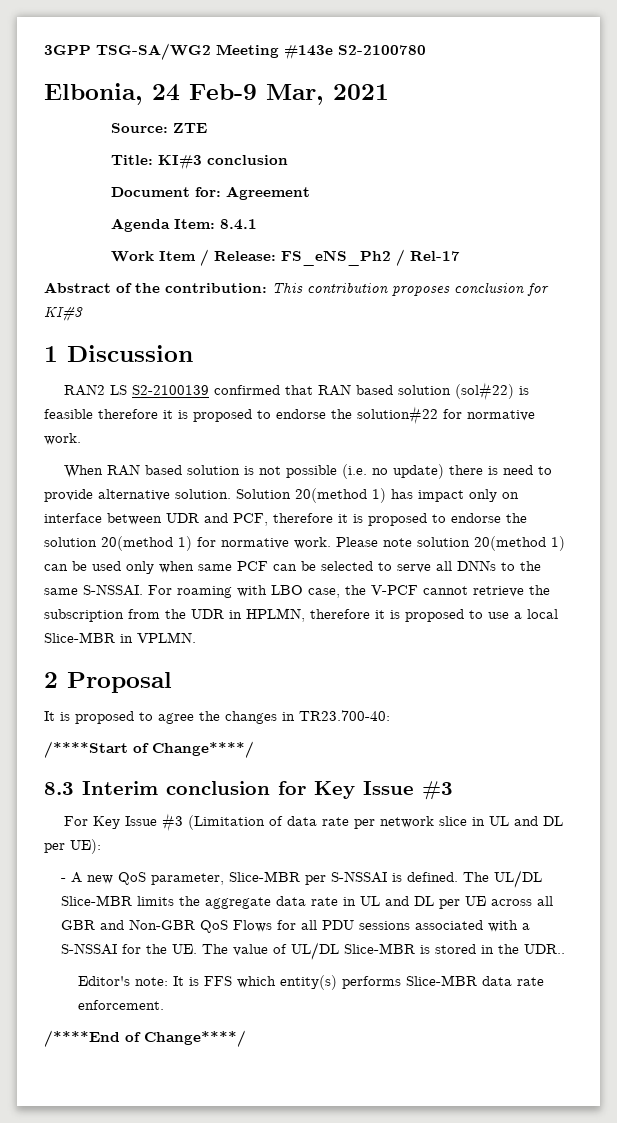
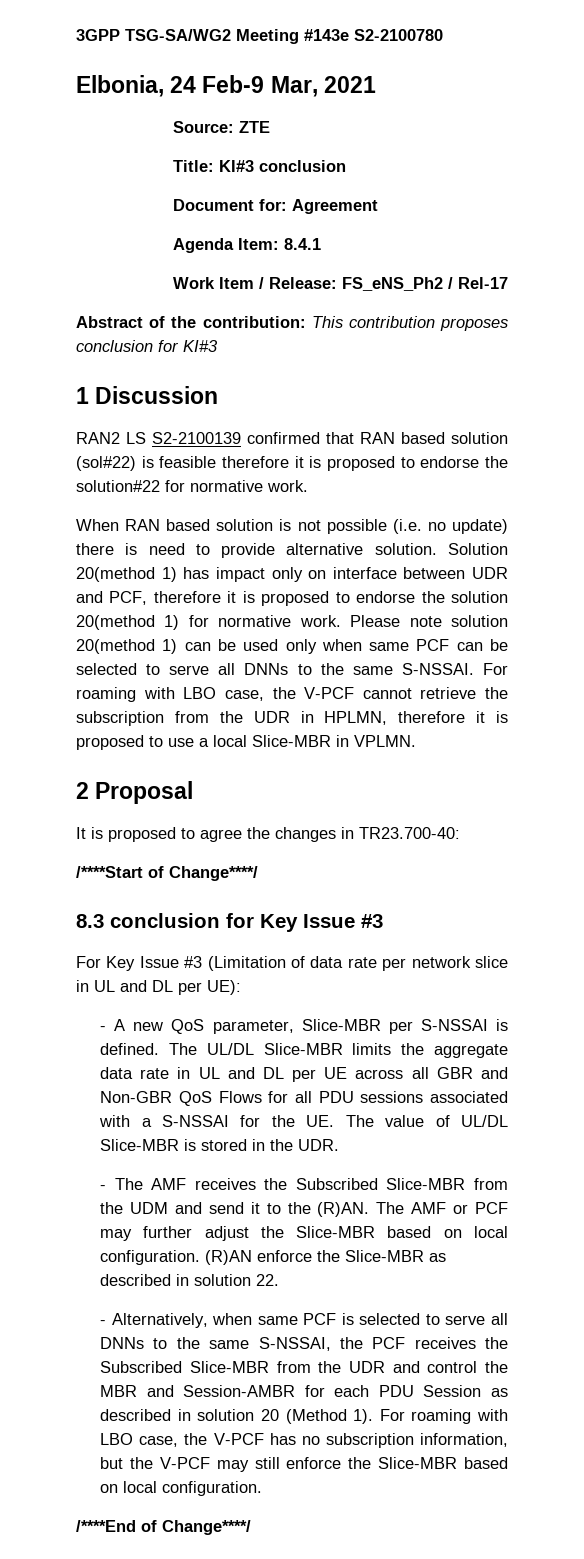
- 8.3 Interim conclusion for Key Issue #3
+ 8.3 conclusion for Key Issue #3
- The UL/DL Slice-MBR limits the aggregate data rate in UL and DL per UE across all GBR and Non-GBR QoS Flows for all PDU sessions associated with a S-NSSAI for the UE. The value of UL/DL Slice-MBR is stored in the UDR..
- Editor's note: It is FFS which entity(s) performs Slice-MBR data rate enforcement.
+ The UL/DL Slice-MBR limits the aggregate data rate in UL and DL per UE across all GBR and Non-GBR QoS Flows for all PDU sessions associated with a S-NSSAI for the UE. The value of UL/DL Slice-MBR is stored in the UDR.
+ - The AMF receives the Subscribed Slice-MBR from the UDM and send it to the (R)AN. The AMF or PCF may further adjust the Slice-MBR based on local configuration. (R)AN enforce the Slice-MBR as described in solution 22.
+ - Alternatively, when same PCF is selected to serve all DNNs to the same S-NSSAI, the PCF receives the Subscribed Slice-MBR from the UDR and control the MBR and Session-AMBR for each PDU Session as described in solution 20 (Method 1). For roaming with LBO case, the V-PCF has no subscription information, but the V-PCF may still enforce the Slice-MBR based on local configuration.

